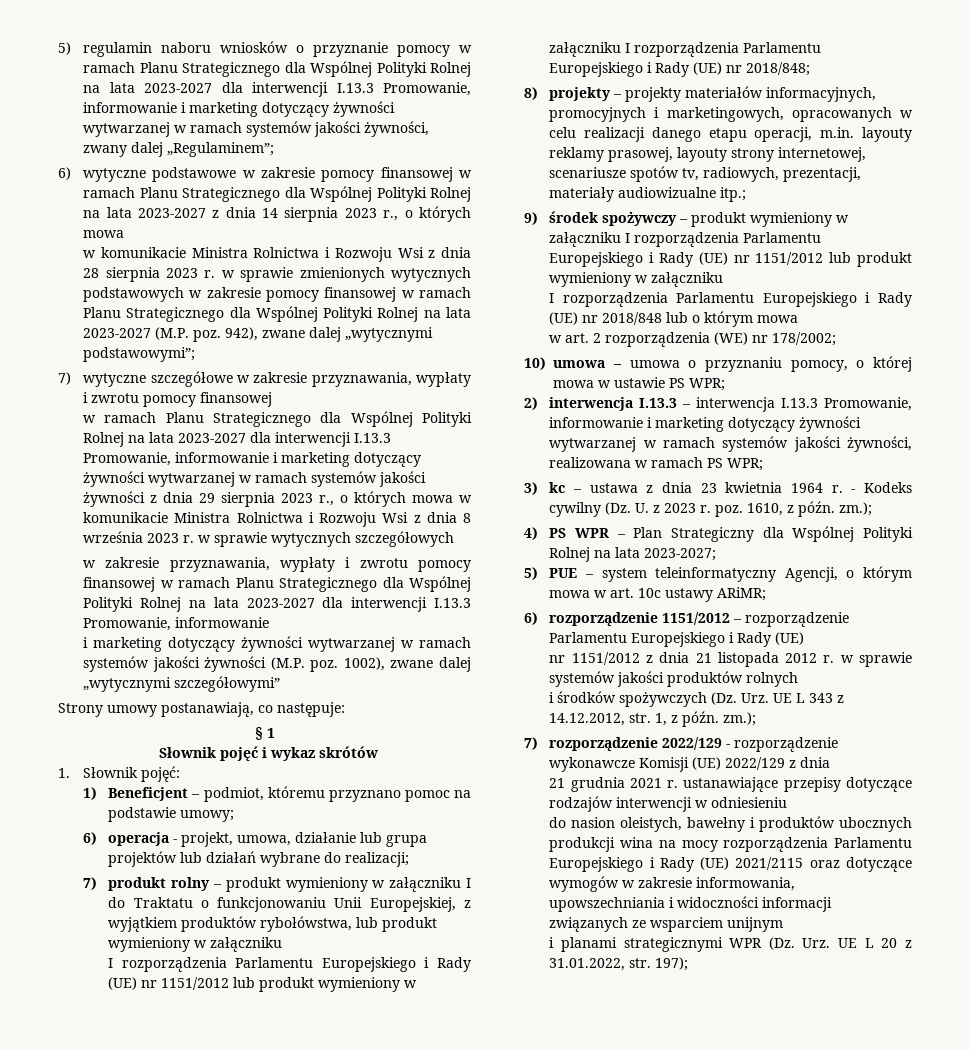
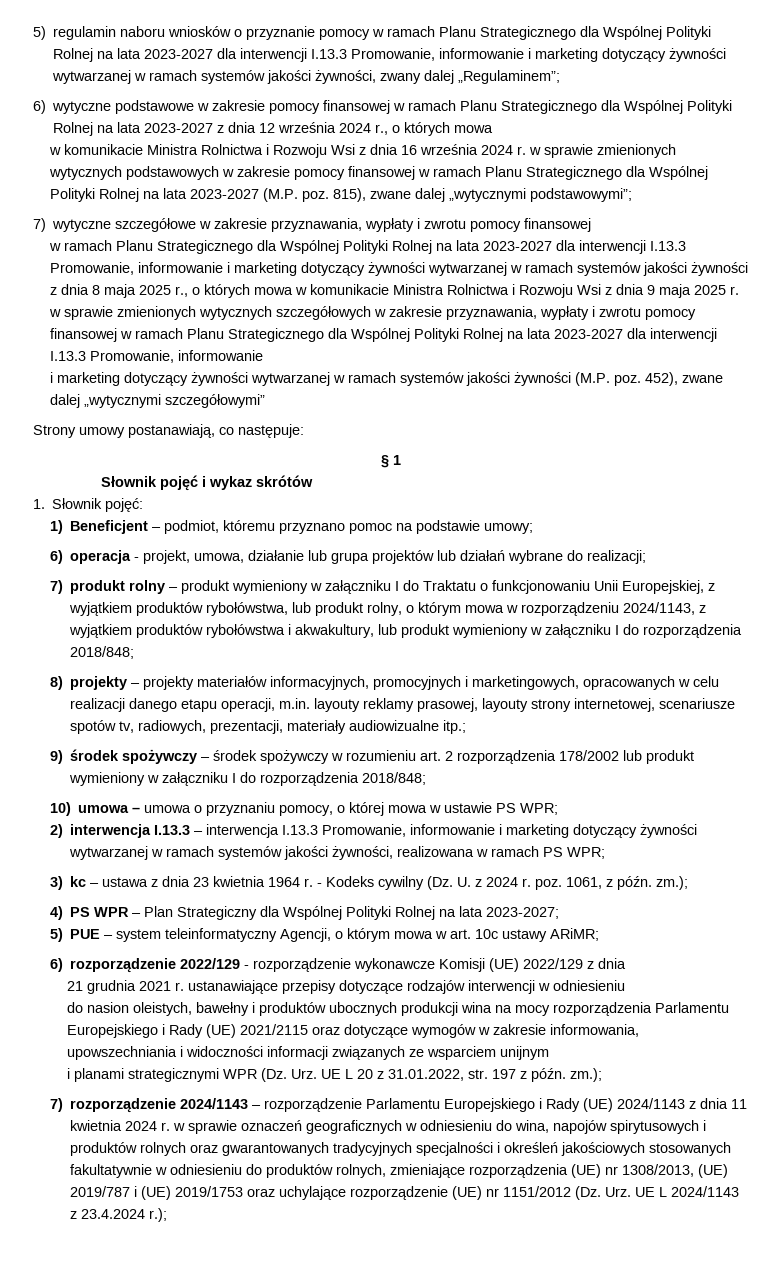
- 6) wytyczne podstawowe w zakresie pomocy finansowej w ramach Planu Strategicznego dla Wspólnej Polityki Rolnej na lata 2023-2027 z dnia 14 sierpnia 2023 r., o których mowa
+ 6) wytyczne podstawowe w zakresie pomocy finansowej w ramach Planu Strategicznego dla Wspólnej Polityki Rolnej na lata 2023-2027 z dnia 12 września 2024 r., o których mowa
- w komunikacie Ministra Rolnictwa i Rozwoju Wsi z dnia 28 sierpnia 2023 r. w sprawie zmienionych wytycznych podstawowych w zakresie pomocy finansowej w ramach Planu Strategicznego dla Wspólnej Polityki Rolnej na lata 2023-2027 (M.P. poz. 942), zwane dalej „wytycznymi podstawowymi”;
+ w komunikacie Ministra Rolnictwa i Rozwoju Wsi z dnia 16 września 2024 r. w sprawie zmienionych wytycznych podstawowych w zakresie pomocy finansowej w ramach Planu Strategicznego dla Wspólnej Polityki Rolnej na lata 2023-2027 (M.P. poz. 815), zwane dalej „wytycznymi podstawowymi”;
- w ramach Planu Strategicznego dla Wspólnej Polityki Rolnej na lata 2023-2027 dla interwencji I.13.3 Promowanie, informowanie i marketing dotyczący żywności wytwarzanej w ramach systemów jakości żywności z dnia 29 sierpnia 2023 r., o których mowa w komunikacie Ministra Rolnictwa i Rozwoju Wsi z dnia 8 września 2023 r. w sprawie wytycznych szczegółowych
- w zakresie przyznawania, wypłaty i zwrotu pomocy finansowej w ramach Planu Strategicznego dla Wspólnej Polityki Rolnej na lata 2023-2027 dla interwencji I.13.3 Promowanie, informowanie
+ w ramach Planu Strategicznego dla Wspólnej Polityki Rolnej na lata 2023-2027 dla interwencji I.13.3 Promowanie, informowanie i marketing dotyczący żywności wytwarzanej w ramach systemów jakości żywności z dnia 8 maja 2025 r., o których mowa w komunikacie Ministra Rolnictwa i Rozwoju Wsi z dnia 9 maja 2025 r. w sprawie zmienionych wytycznych szczegółowych w zakresie przyznawania, wypłaty i zwrotu pomocy finansowej w ramach Planu Strategicznego dla Wspólnej Polityki Rolnej na lata 2023-2027 dla interwencji I.13.3 Promowanie, informowanie
- i marketing dotyczący żywności wytwarzanej w ramach systemów jakości żywności (M.P. poz. 1002), zwane dalej „wytycznymi szczegółowymi”
+ i marketing dotyczący żywności wytwarzanej w ramach systemów jakości żywności (M.P. poz. 452), zwane dalej „wytycznymi szczegółowymi”
- 7) produkt rolny – produkt wymieniony w załączniku I do Traktatu o funkcjonowaniu Unii Europejskiej, z wyjątkiem produktów rybołówstwa, lub produkt wymieniony w załączniku
- I rozporządzenia Parlamentu Europejskiego i Rady (UE) nr 1151/2012 lub produkt wymieniony w załączniku I rozporządzenia Parlamentu Europejskiego i Rady (UE) nr 2018/848;
+ 7) produkt rolny – produkt wymieniony w załączniku I do Traktatu o funkcjonowaniu Unii Europejskiej, z wyjątkiem produktów rybołówstwa, lub produkt rolny, o którym mowa w rozporządzeniu 2024/1143, z wyjątkiem produktów rybołówstwa i akwakultury, lub produkt wymieniony w załączniku I do rozporządzenia 2018/848;
- 9) środek spożywczy – produkt wymieniony w załączniku I rozporządzenia Parlamentu Europejskiego i Rady (UE) nr 1151/2012 lub produkt wymieniony w załączniku
- I rozporządzenia Parlamentu Europejskiego i Rady (UE) nr 2018/848 lub o którym mowa
- w art. 2 rozporządzenia (WE) nr 178/2002;
+ 9) środek spożywczy – środek spożywczy w rozumieniu art. 2 rozporządzenia 178/2002 lub produkt wymieniony w załączniku I do rozporządzenia 2018/848;
- - Kodeks cywilny (Dz. U. z 2023 r. poz. 1610, z późn. zm.);
+ - Kodeks cywilny (Dz. U. z 2024 r. poz. 1061, z późn. zm.);
- 6) rozporządzenie 1151/2012 – rozporządzenie Parlamentu Europejskiego i Rady (UE)
- nr 1151/2012 z dnia 21 listopada 2012 r. w sprawie systemów jakości produktów rolnych
- i środków spożywczych (Dz. Urz. UE L 343 z 14.12.2012, str. 1, z późn. zm.);
- 7) rozporządzenie 2022/129 - rozporządzenie wykonawcze Komisji (UE) 2022/129 z dnia
+ 6) rozporządzenie 2022/129 - rozporządzenie wykonawcze Komisji (UE) 2022/129 z dnia
- i planami strategicznymi WPR (Dz. Urz. UE L 20 z 31.01.2022, str. 197);
+ i planami strategicznymi WPR (Dz. Urz. UE L 20 z 31.01.2022, str. 197 z późn. zm.);
+ 7) rozporządzenie 2024/1143 – rozporządzenie Parlamentu Europejskiego i Rady (UE) 2024/1143 z dnia 11 kwietnia 2024 r. w sprawie oznaczeń geograficznych w odniesieniu do wina, napojów spirytusowych i produktów rolnych oraz gwarantowanych tradycyjnych specjalności i określeń jakościowych stosowanych fakultatywnie w odniesieniu do produktów rolnych, zmieniające rozporządzenia (UE) nr 1308/2013, (UE) 2019/787 i (UE) 2019/1753 oraz uchylające rozporządzenie (UE) nr 1151/2012 (Dz. Urz. UE L 2024/1143 z 23.4.2024 r.);

